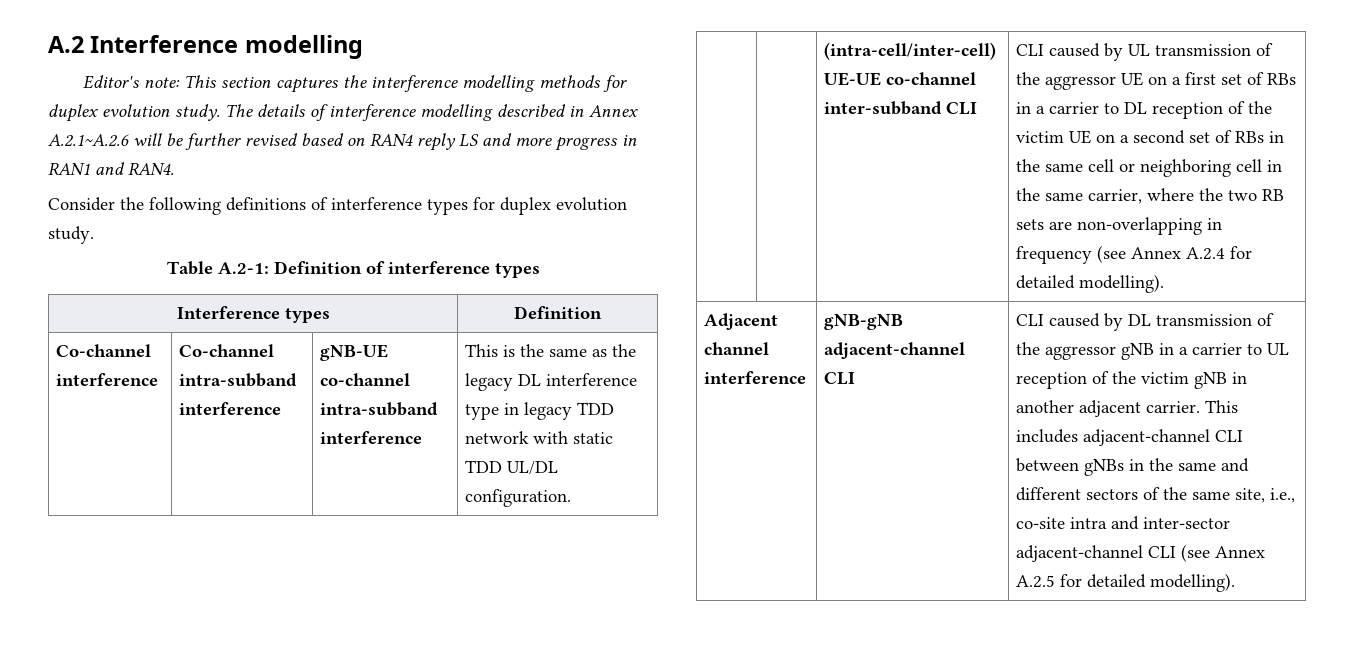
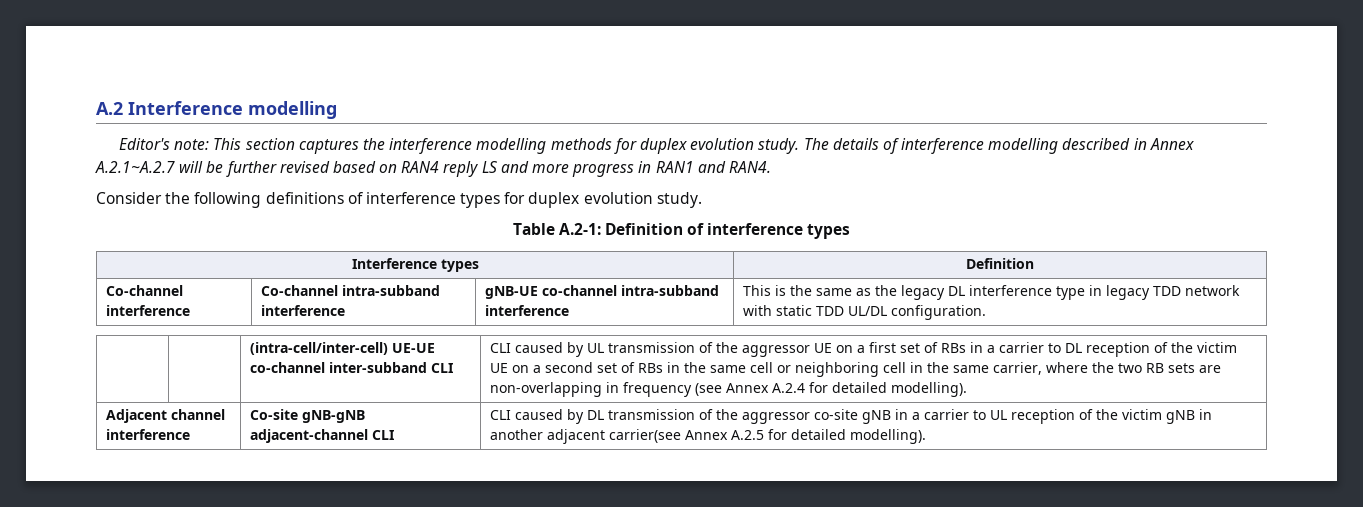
- The details of interference modelling described in Annex A.2.1~A.2.6 will be further revised based on RAN4 reply LS and more progress in RAN1 and RAN4.
+ The details of interference modelling described in Annex A.2.1~A.2.7 will be further revised based on RAN4 reply LS and more progress in RAN1 and RAN4.
- gNB-gNB adjacent-channel CLI
+ Co-site gNB-gNB adjacent-channel CLI
- CLI caused by DL transmission of the aggressor gNB in a carrier to UL reception of the victim gNB in another adjacent carrier. This includes adjacent-channel CLI between gNBs in the same and different sectors of the same site, i.e., co-site intra and inter-sector adjacent-channel CLI (see Annex A.2.5 for detailed modelling).
+ CLI caused by DL transmission of the aggressor co-site gNB in a carrier to UL reception of the victim gNB in another adjacent carrier(see Annex A.2.5 for detailed modelling).

